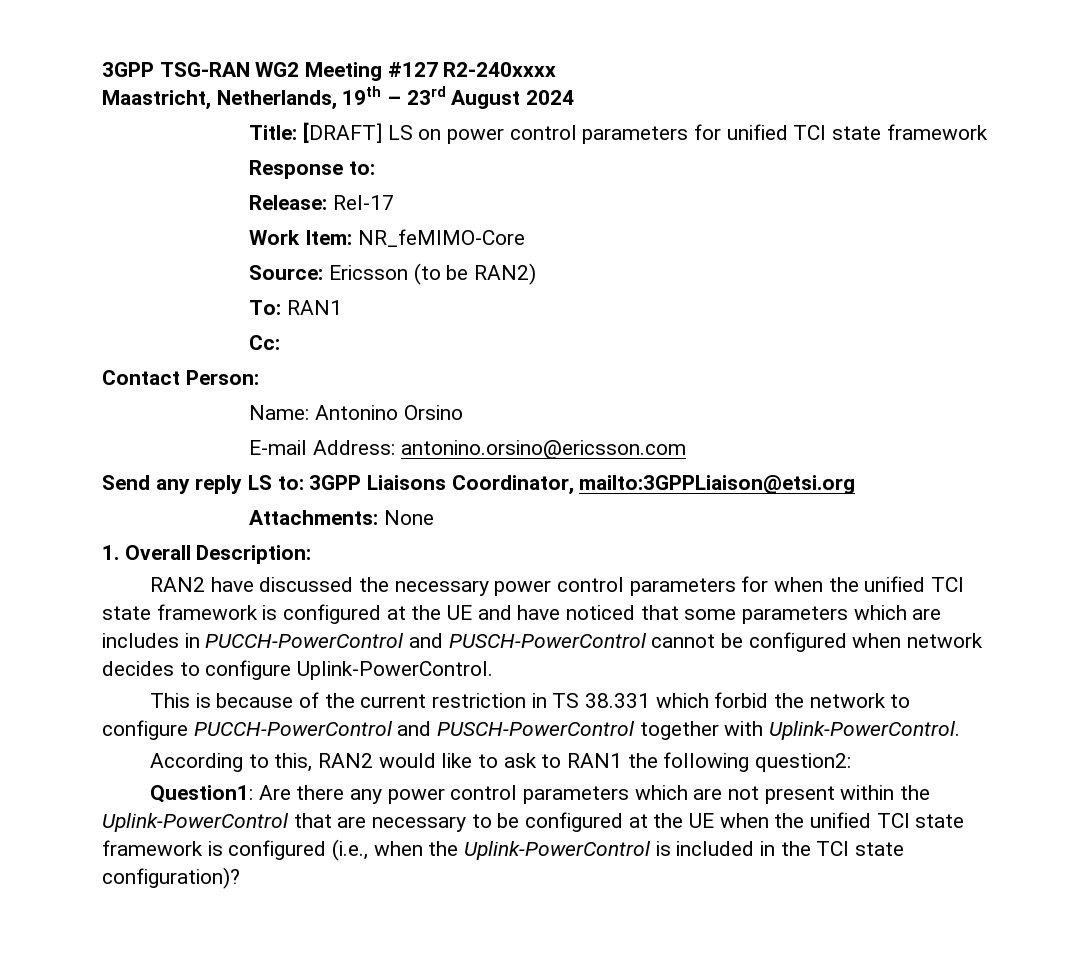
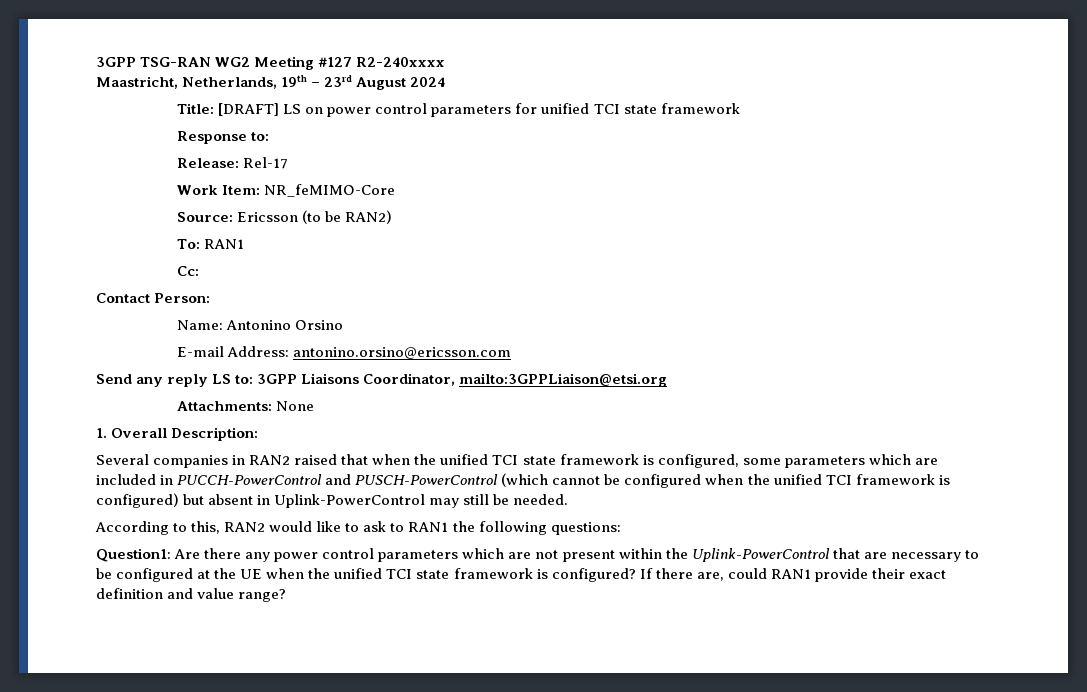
- RAN2 have discussed the necessary power control parameters for when the unified TCI state framework is configured at the UE and have noticed that some parameters which are includes in PUCCH-PowerControl and PUSCH-PowerControl cannot be configured when network decides to configure Uplink-PowerControl.
- This is because of the current restriction in TS 38.331 which forbid the network to configure PUCCH-PowerControl and PUSCH-PowerControl together with Uplink-PowerControl.
+ Several companies in RAN2 raised that when the unified TCI state framework is configured, some parameters which are included in PUCCH-PowerControl and PUSCH-PowerControl (which cannot be configured when the unified TCI framework is configured) but absent in Uplink-PowerControl may still be needed.
- According to this, RAN2 would like to ask to RAN1 the following question2:
+ According to this, RAN2 would like to ask to RAN1 the following questions:
- Question1: Are there any power control parameters which are not present within the Uplink-PowerControl that are necessary to be configured at the UE when the unified TCI state framework is configured (i.e., when the Uplink-PowerControl is included in the TCI state configuration)?
+ Question1: Are there any power control parameters which are not present within the Uplink-PowerControl that are necessary to be configured at the UE when the unified TCI state framework is configured? If there are, could RAN1 provide their exact definition and value range?

